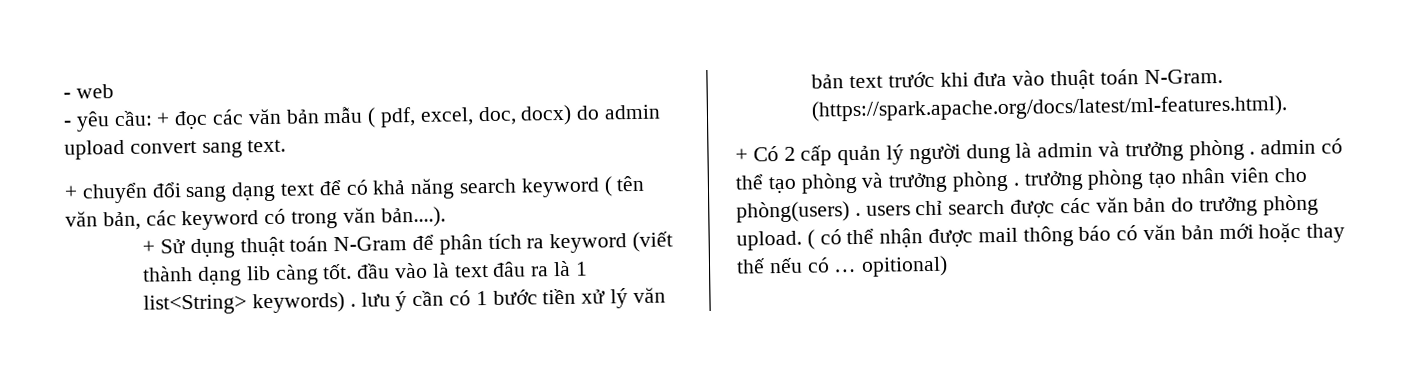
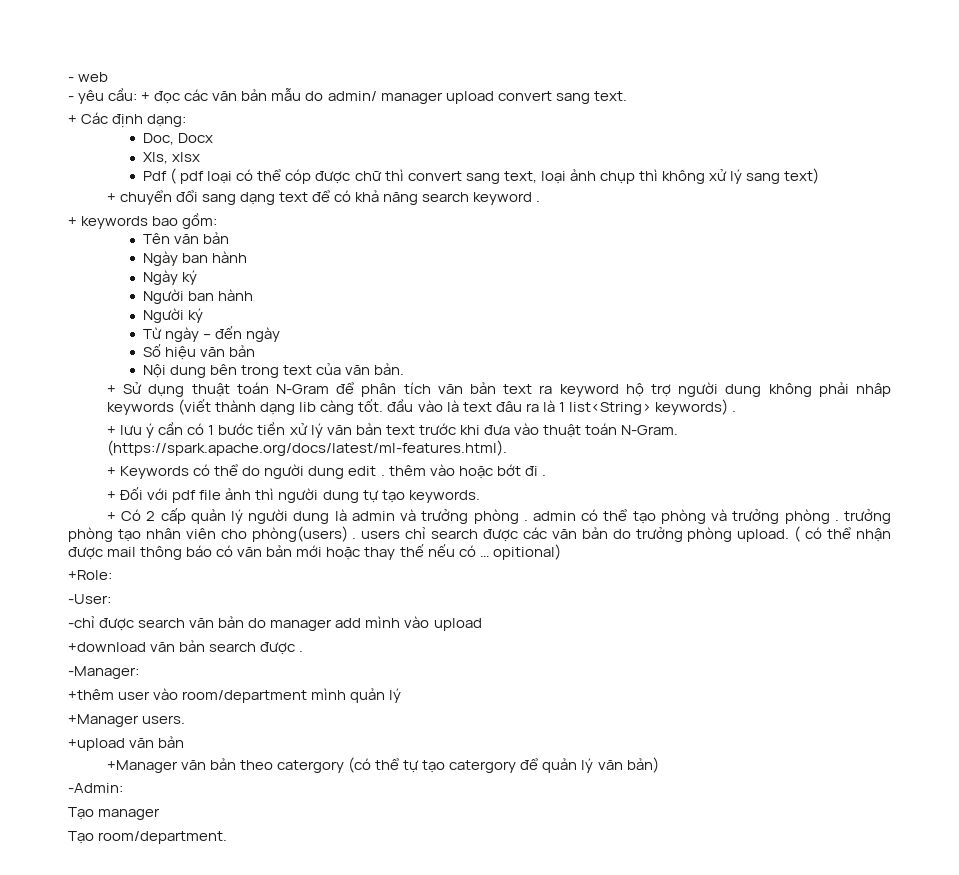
- - yêu cầu: + đọc các văn bản mẫu ( pdf, excel, doc, docx) do admin upload convert sang text.
+ - yêu cầu: + đọc các văn bản mẫu do admin/ manager upload convert sang text.
+ + Các định dạng:
+ Doc, Docx
+ Xls, xlsx
+ Pdf ( pdf loại có thể cóp được chữ thì convert sang text, loại ảnh chụp thì không xử lý sang text)
- + chuyển đổi sang dạng text để có khả năng search keyword ( tên văn bản, các keyword có trong văn bản....).
+ + chuyển đổi sang dạng text để có khả năng search keyword .
+ + keywords bao gồm:
+ Tên văn bản
+ Ngày ban hành
+ Ngày ký
+ Người ban hành
+ Người ký
+ Từ ngày – đến ngày
+ Số hiệu văn bản
+ Nội dung bên trong text của văn bản.
- + Sử dụng thuật toán N-Gram để phân tích ra keyword (viết thành dạng lib càng tốt. đầu vào là text đâu ra là 1 list<String> keywords) . lưu ý cần có 1 bước tiền xử lý văn bản text trước khi đưa vào thuật toán N-Gram.
+ + Sử dụng thuật toán N-Gram để phân tích văn bản text ra keyword hộ trợ người dung không phải nhâp keywords (viết thành dạng lib càng tốt. đầu vào là text đâu ra là 1 list<String> keywords) .
+ + lưu ý cần có 1 bước tiền xử lý văn bản text trước khi đưa vào thuật toán N-Gram.
+ + Keywords có thể do người dung edit . thêm vào hoặc bớt đi .
+ + Đối với pdf file ảnh thì người dung tự tạo keywords.
+ +Role:
+ -User:
+ -chỉ được search văn bản do manager add mình vào upload
+ +download văn bản search được .
+ -Manager:
+ +thêm user vào room/department mình quản lý
+ +Manager users.
+ +upload văn bản
+ +Manager văn bản theo catergory (có thể tự tạo catergory để quản lý văn bản)
+ -Admin:
+ Tạo manager
+ Tạo room/department.

